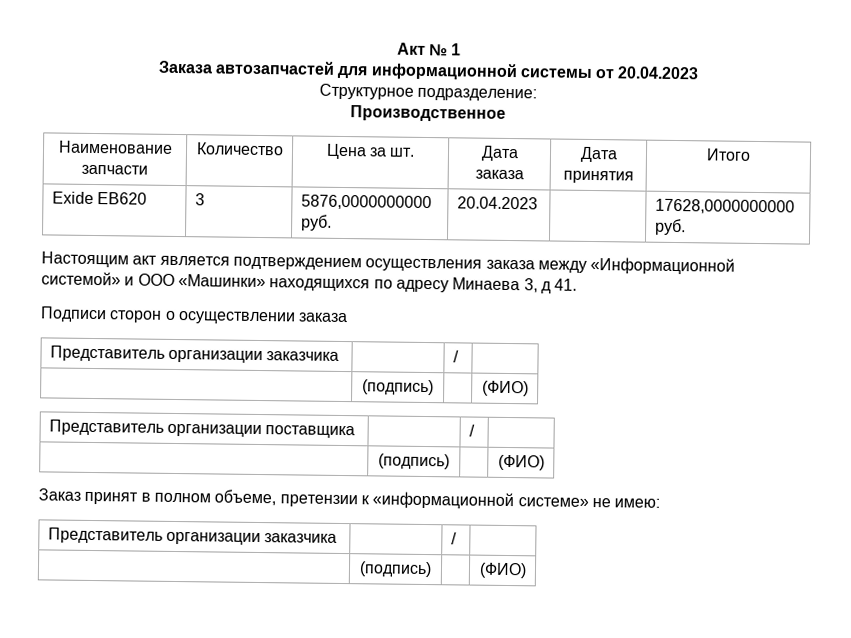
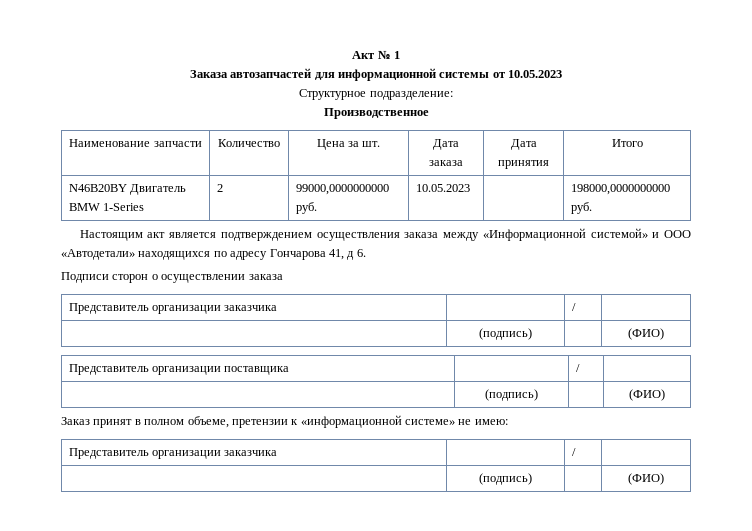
- Заказа автозапчастей для информационной системы от 20.04.2023
+ Заказа автозапчастей для информационной системы от 10.05.2023
- Exide EB620 | 3 | 5876,0000000000 руб. | 20.04.2023 | | 17628,0000000000 руб.
+ N46B20BY Двигатель BMW 1-Series | 2 | 99000,0000000000 руб. | 10.05.2023 | | 198000,0000000000 руб.
- Настоящим акт является подтверждением осуществления заказа между «Информационной системой» и ООО «Машинки» находящихся по адресу Минаева 3, д 41.
+ Настоящим акт является подтверждением осуществления заказа между «Информационной системой» и ООО «Автодетали» находящихся по адресу Гончарова 41, д 6.

